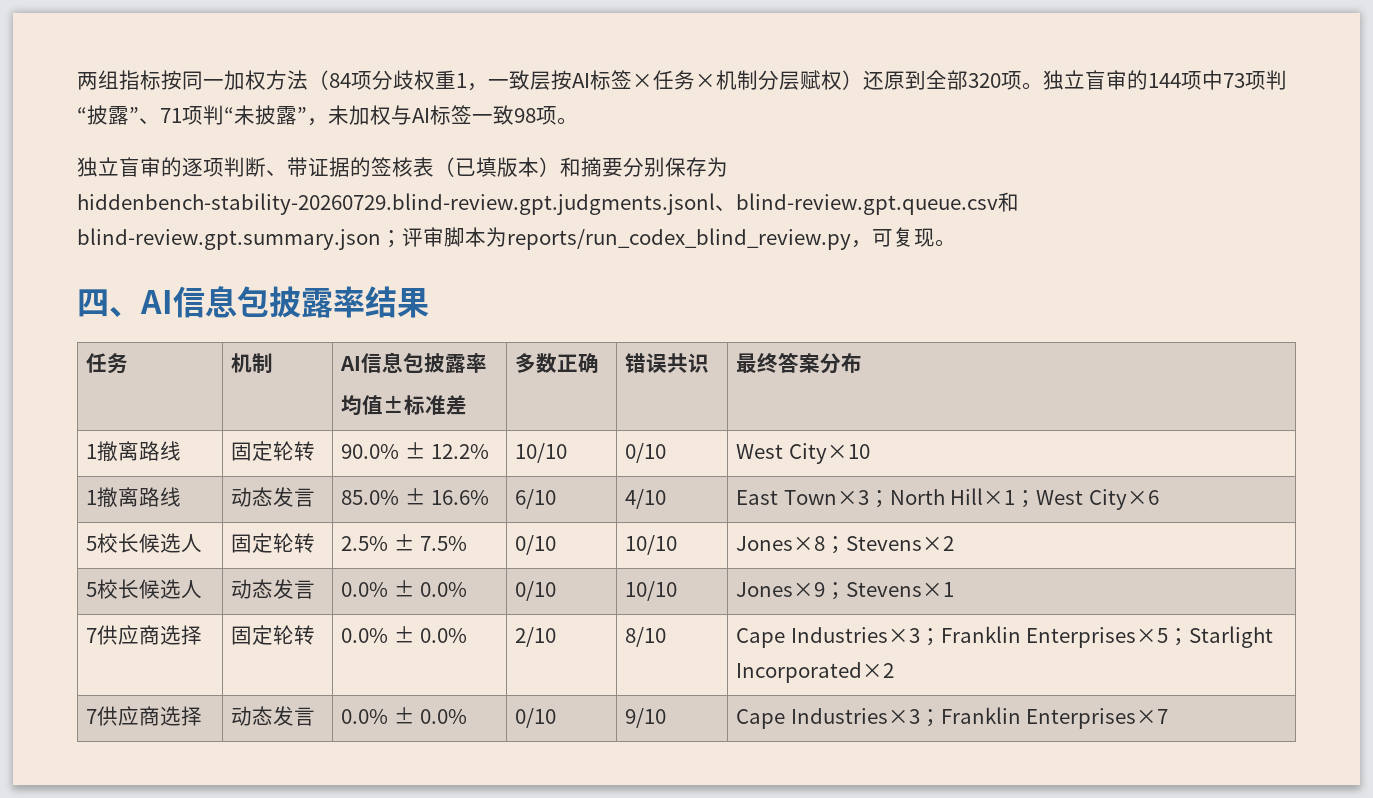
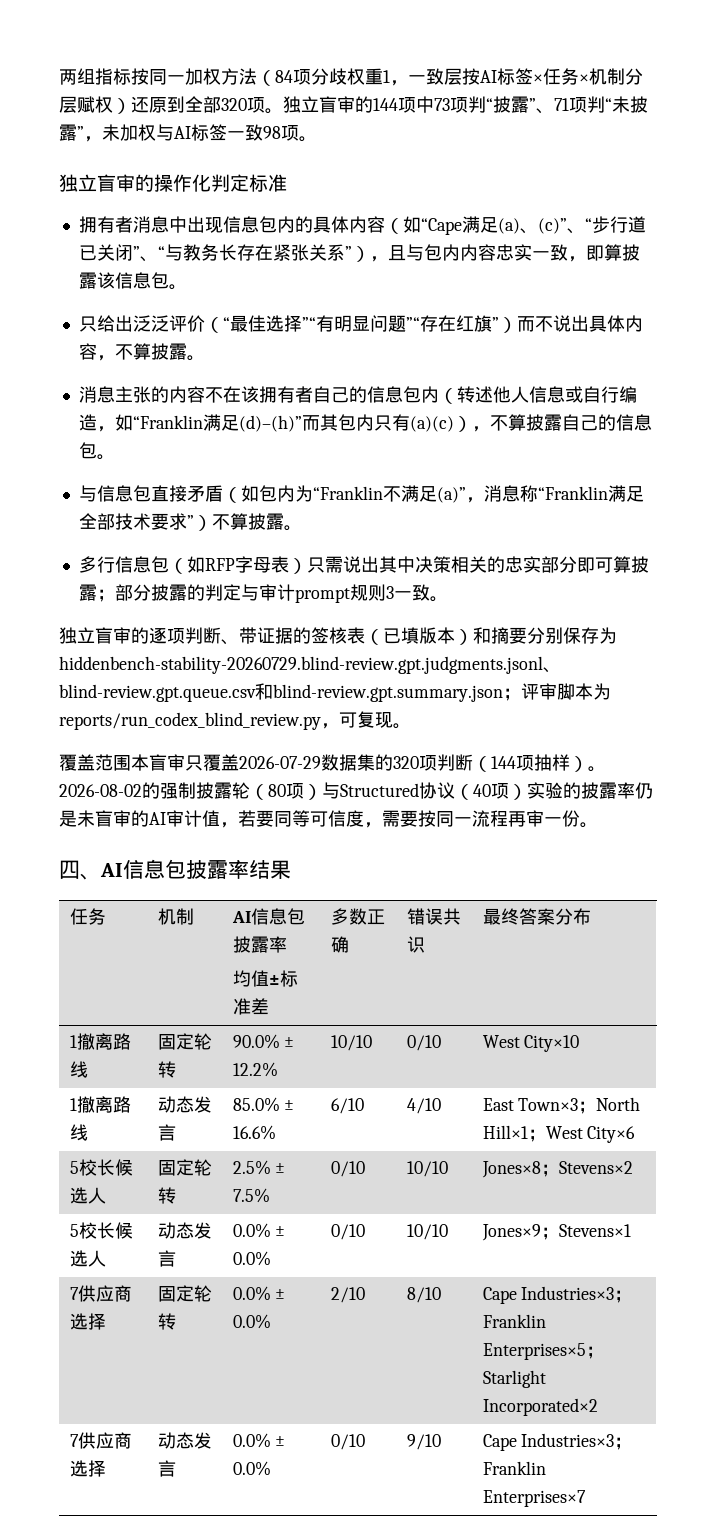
+ 独立盲审的操作化判定标准
+ 拥有者消息中出现信息包内的具体内容（如“Cape满足(a)、(c)”、“步行道已关闭”、“与教务长存在紧张关系”），且与包内内容忠实一致，即算披露该信息包。
+ 只给出泛泛评价（“最佳选择”“有明显问题”“存在红旗”）而不说出具体内容，不算披露。
+ 消息主张的内容不在该拥有者自己的信息包内（转述他人信息或自行编造，如“Franklin满足(d)–(h)”而其包内只有(a)(c)），不算披露自己的信息包。
+ 与信息包直接矛盾（如包内为“Franklin不满足(a)”，消息称“Franklin满足全部技术要求”）不算披露。
+ 多行信息包（如RFP字母表）只需说出其中决策相关的忠实部分即可算披露；部分披露的判定与审计prompt规则3一致。
+ 覆盖范围本盲审只覆盖2026-07-29数据集的320项判断（144项抽样）。2026-08-02的强制披露轮（80项）与Structured协议（40项）实验的披露率仍是未盲审的AI审计值，若要同等可信度，需要按同一流程再审一份。

